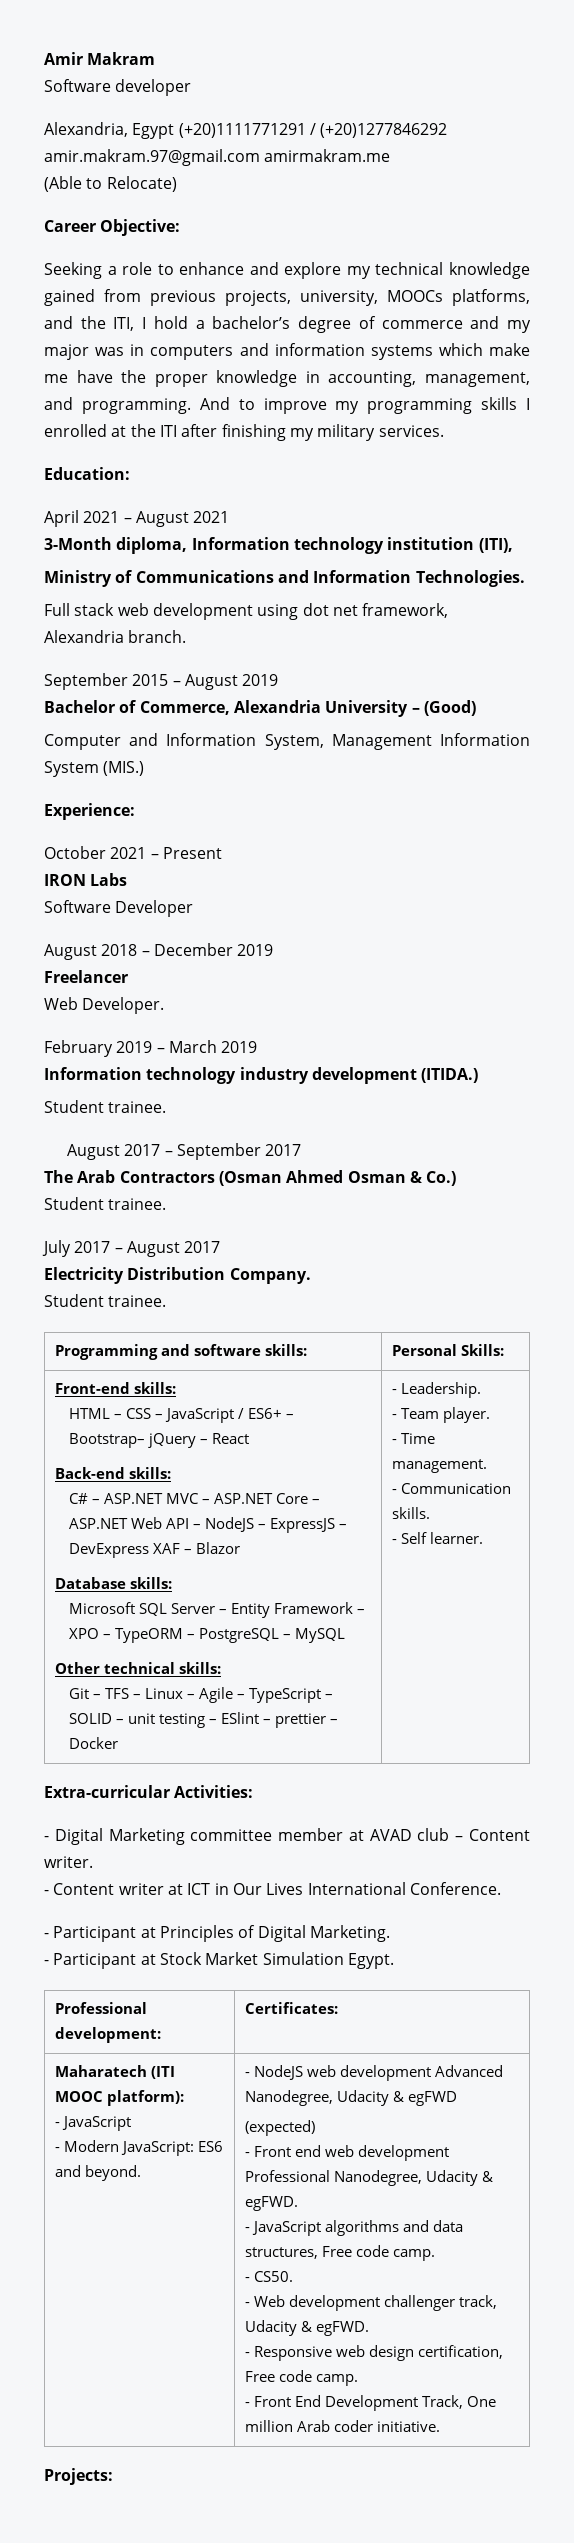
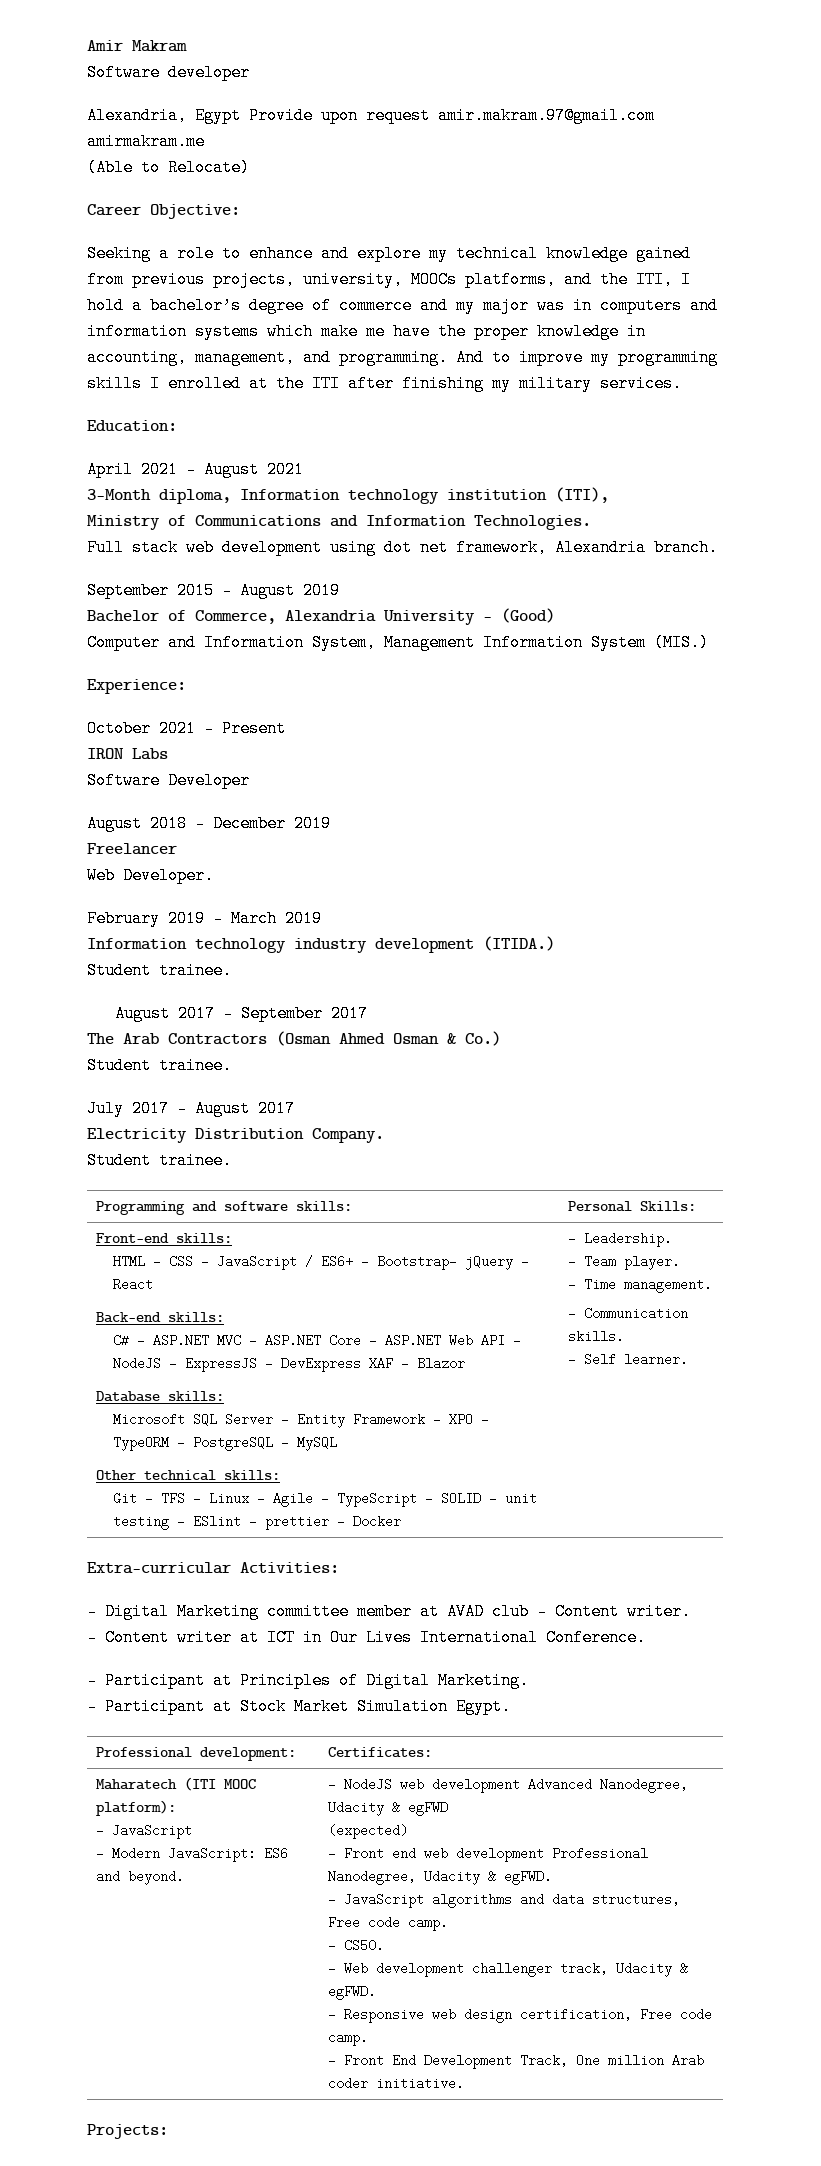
- Alexandria, Egypt (+20)1111771291 / (+20)1277846292 amir.makram.97@gmail.com amirmakram.me
+ Alexandria, Egypt Provide upon request amir.makram.97@gmail.com amirmakram.me

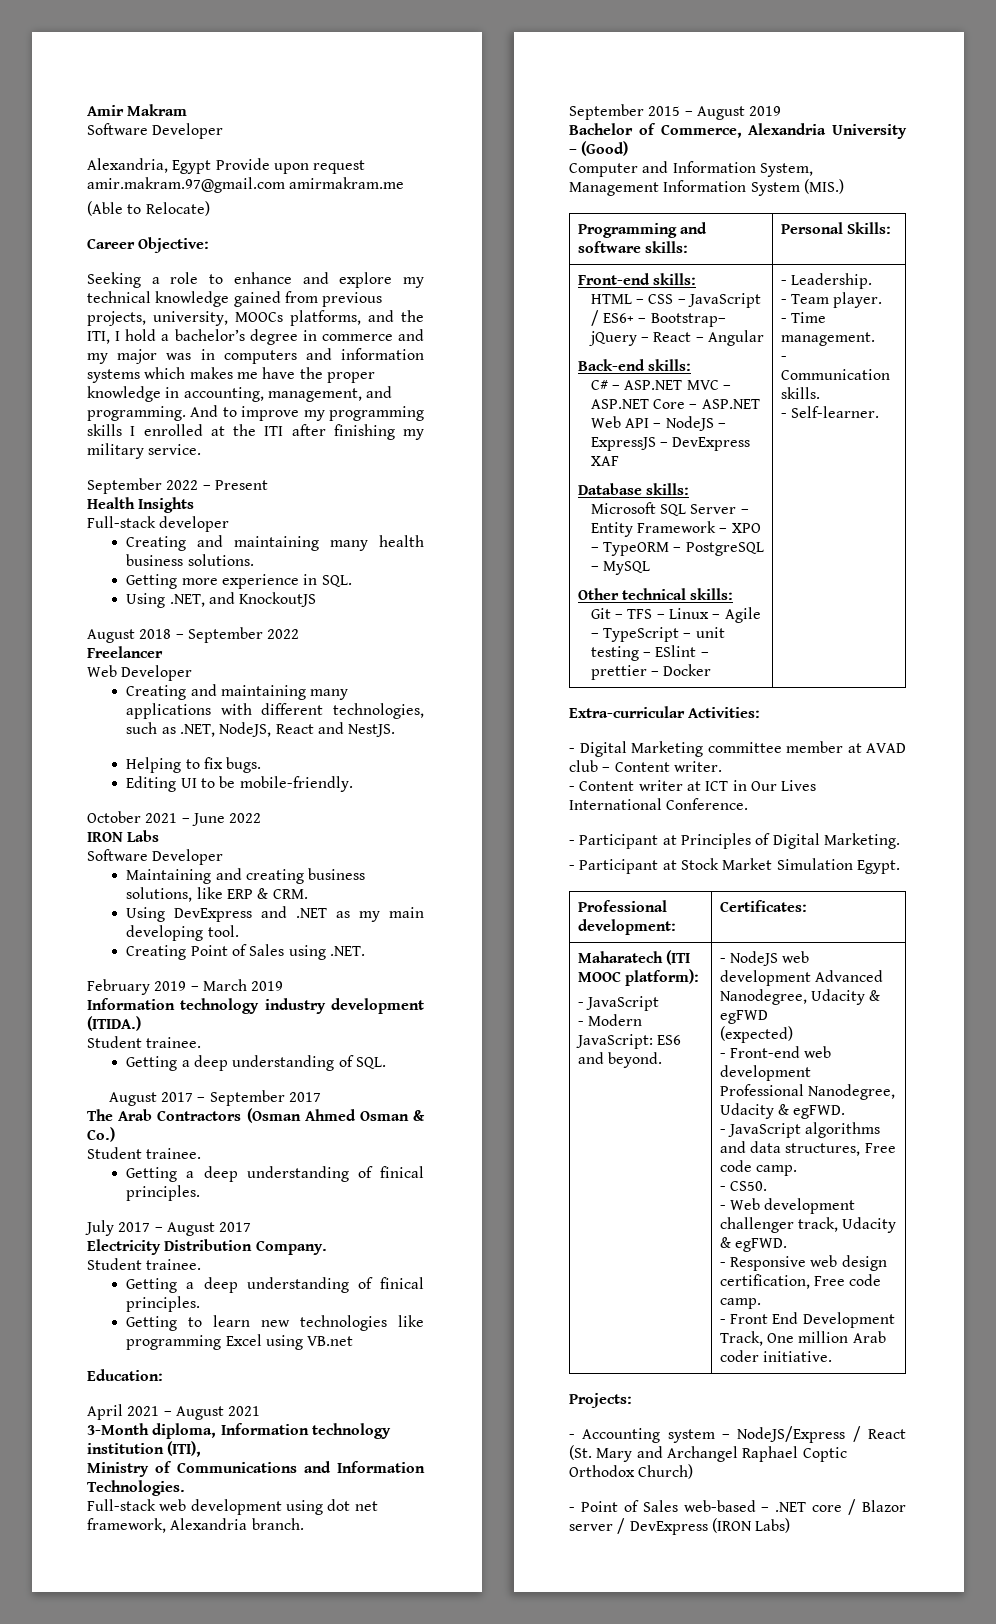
  Amir Makram
- Software developer
+ Software Developer
- Seeking a role to enhance and explore my technical knowledge gained from previous projects, university, MOOCs platforms, and the ITI, I hold a bachelor’s degree of commerce and my major was in computers and information systems which make me have the proper knowledge in accounting, management, and programming.
+ Seeking a role to enhance and explore my technical knowledge gained from previous projects, university, MOOCs platforms, and the ITI, I hold a bachelor’s degree in commerce and my major was in computers and information systems which makes me have the proper knowledge in accounting, management, and programming.
- And to improve my programming skills I enrolled at the ITI after finishing my military services.
+ And to improve my programming skills I enrolled at the ITI after finishing my military service.
+ September 2022 – Present
+ Health Insights
+ Full-stack developer
+ Creating and maintaining many health business solutions.
+ Getting more experience in SQL.
+ Using .NET, and KnockoutJS
+ August 2018 – September 2022
+ Freelancer
+ Web Developer
+ Creating and maintaining many applications with different technologies, such as .NET, NodeJS, React and NestJS.
+ Helping to fix bugs.
+ Editing UI to be mobile-friendly.
+ October 2021 – June 2022
+ IRON Labs
+ Software Developer
+ Maintaining and creating business solutions, like ERP & CRM.
+ Using DevExpress and .NET as my main developing tool.
+ Creating Point of Sales using .NET.
+ February 2019 – March 2019
+ Information technology industry development (ITIDA.)
+ Student trainee.
+ Getting a deep understanding of SQL.
+ August 2017 – September 2017
+ The Arab Contractors (Osman Ahmed Osman & Co.)
+ Student trainee.
+ Getting a deep understanding of finical principles.
+ July 2017 – August 2017
+ Electricity Distribution Company.
+ Student trainee.
+ Getting a deep understanding of finical principles.
+ Getting to learn new technologies like programming Excel using VB.net
- Full stack web development using dot net framework, Alexandria branch.
+ Full-stack web development using dot net framework, Alexandria branch.
- Experience:
- October 2021 – Present
- IRON Labs
- Software Developer
- August 2018 – December 2019
- Freelancer
- Web Developer.
- February 2019 – March 2019
- Information technology industry development (ITIDA.)
- Student trainee.
- August 2017 – September 2017
- The Arab Contractors (Osman Ahmed Osman & Co.)
- Student trainee.
- July 2017 – August 2017
- Electricity Distribution Company.
- Student trainee.
- HTML – CSS – JavaScript / ES6+ – Bootstrap– jQuery – React
+ HTML – CSS – JavaScript / ES6+ – Bootstrap– jQuery – React – Angular
- C# – ASP.NET MVC – ASP.NET Core – ASP.NET Web API – NodeJS – ExpressJS – DevExpress XAF – Blazor
+ C# – ASP.NET MVC – ASP.NET Core – ASP.NET Web API – NodeJS – ExpressJS – DevExpress XAF
- Git – TFS – Linux – Agile – TypeScript – SOLID – unit testing – ESlint – prettier – Docker
+ Git – TFS – Linux – Agile – TypeScript – unit testing – ESlint – prettier – Docker
- - Self learner.
+ - Self-learner.
- - Front end web development Professional Nanodegree, Udacity & egFWD.
+ - Front-end web development Professional Nanodegree, Udacity & egFWD.
+ - Accounting system – NodeJS/Express / React (St. Mary and Archangel Raphael Coptic Orthodox Church)
+ - Point of Sales web-based – .NET core / Blazor server / DevExpress (IRON Labs)

